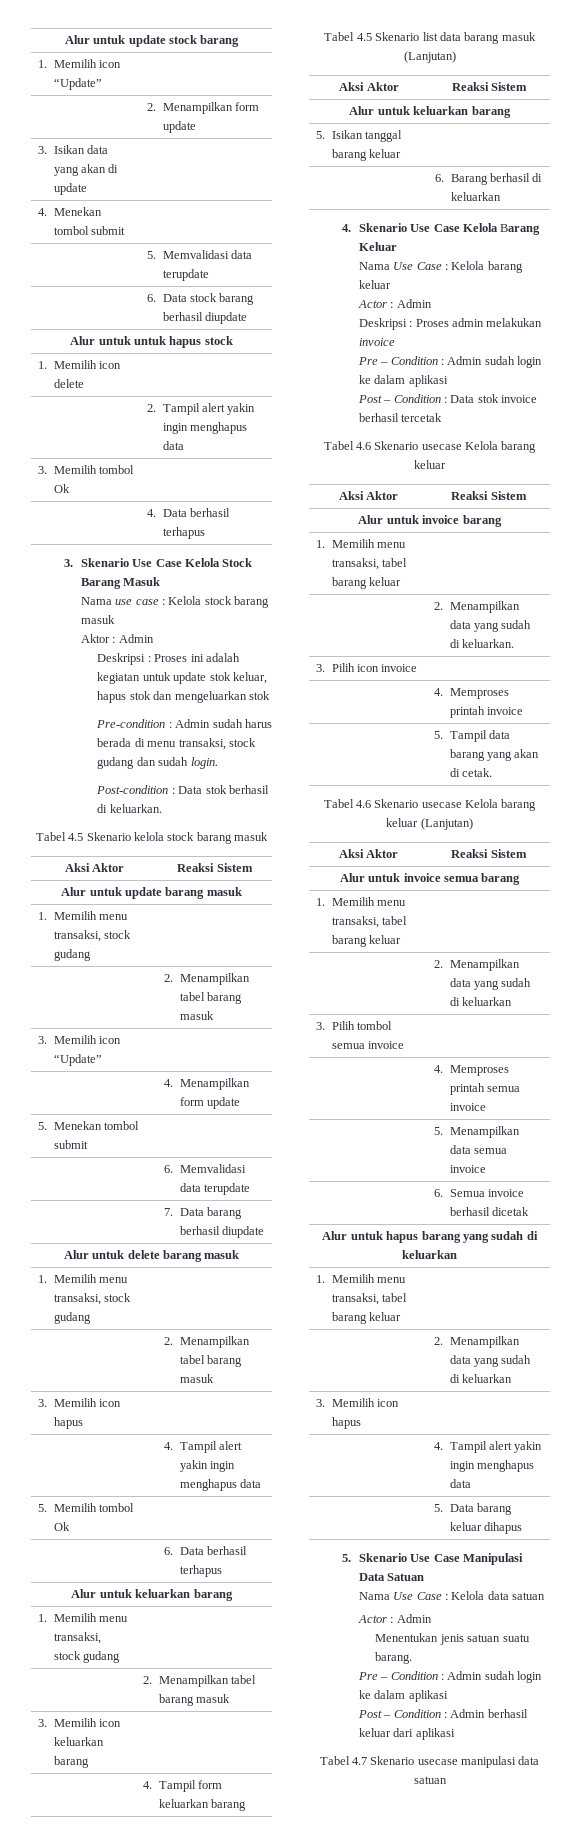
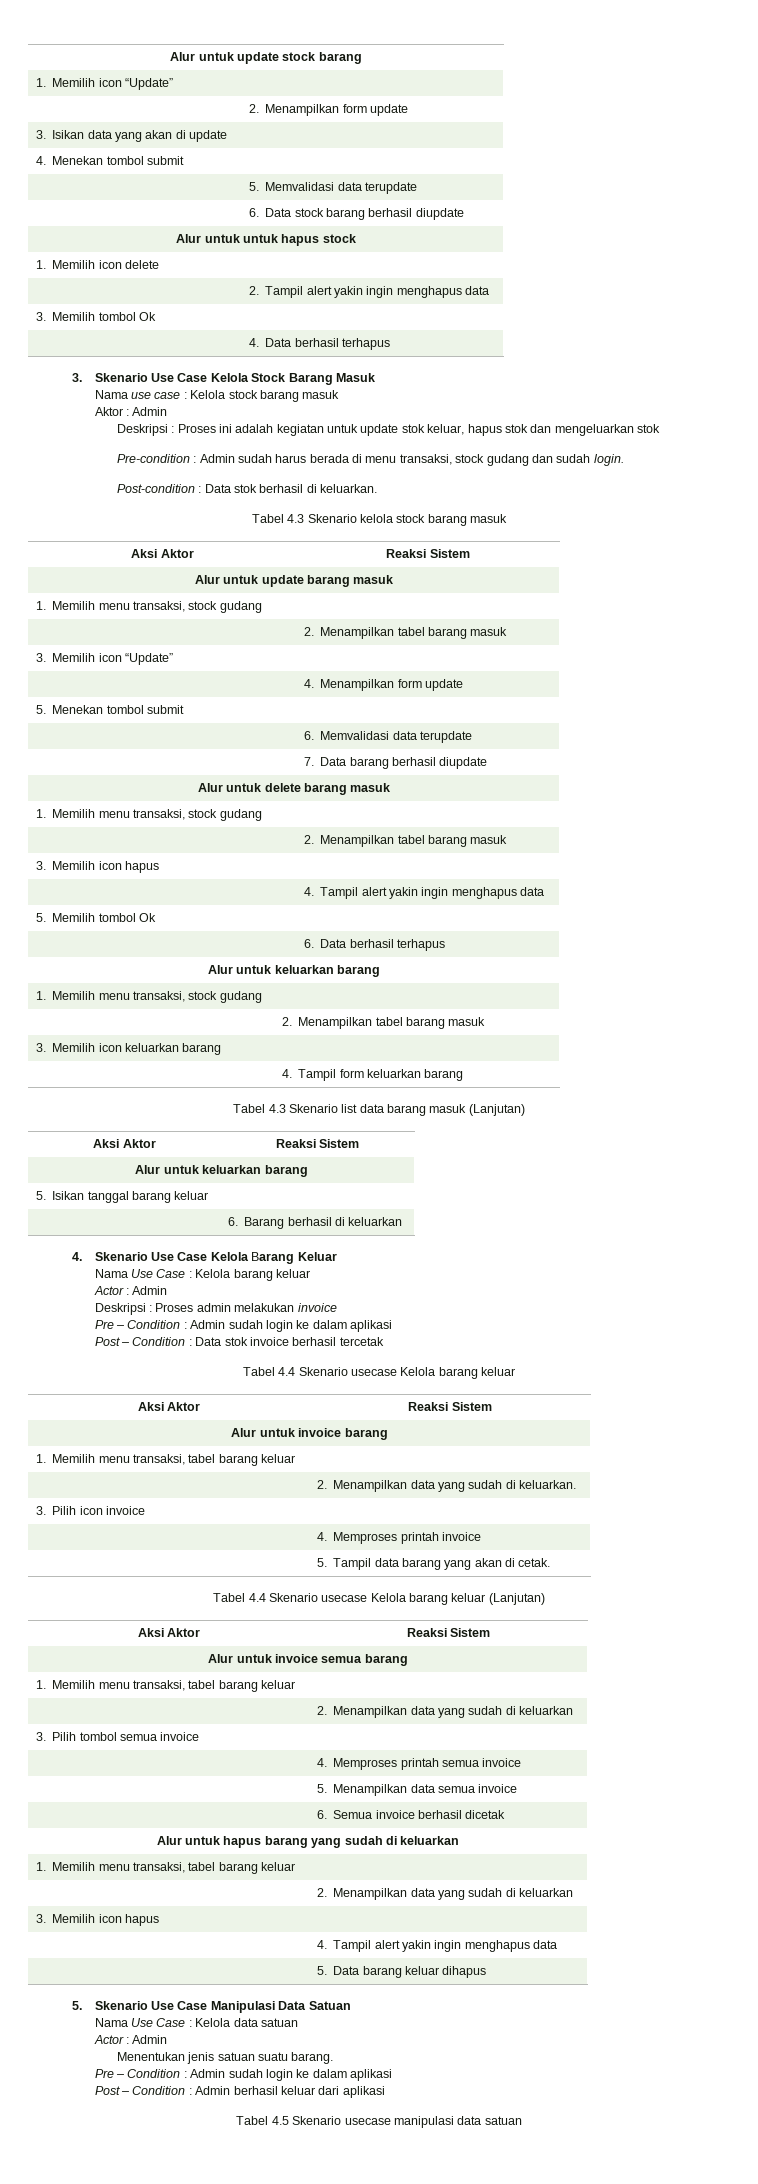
- Tabel 4.5 Skenario kelola stock barang masuk
+ Tabel 4.3 Skenario kelola stock barang masuk
- Tabel 4.5 Skenario list data barang masuk (Lanjutan)
+ Tabel 4.3 Skenario list data barang masuk (Lanjutan)
  Post – Condition : Data stok invoice berhasil tercetak
- Tabel 4.6 Skenario usecase Kelola barang keluar
+ Tabel 4.4 Skenario usecase Kelola barang keluar
- Tabel 4.6 Skenario usecase Kelola barang keluar (Lanjutan)
+ Tabel 4.4 Skenario usecase Kelola barang keluar (Lanjutan)
- Tabel 4.7 Skenario usecase manipulasi data satuan
+ Tabel 4.5 Skenario usecase manipulasi data satuan

